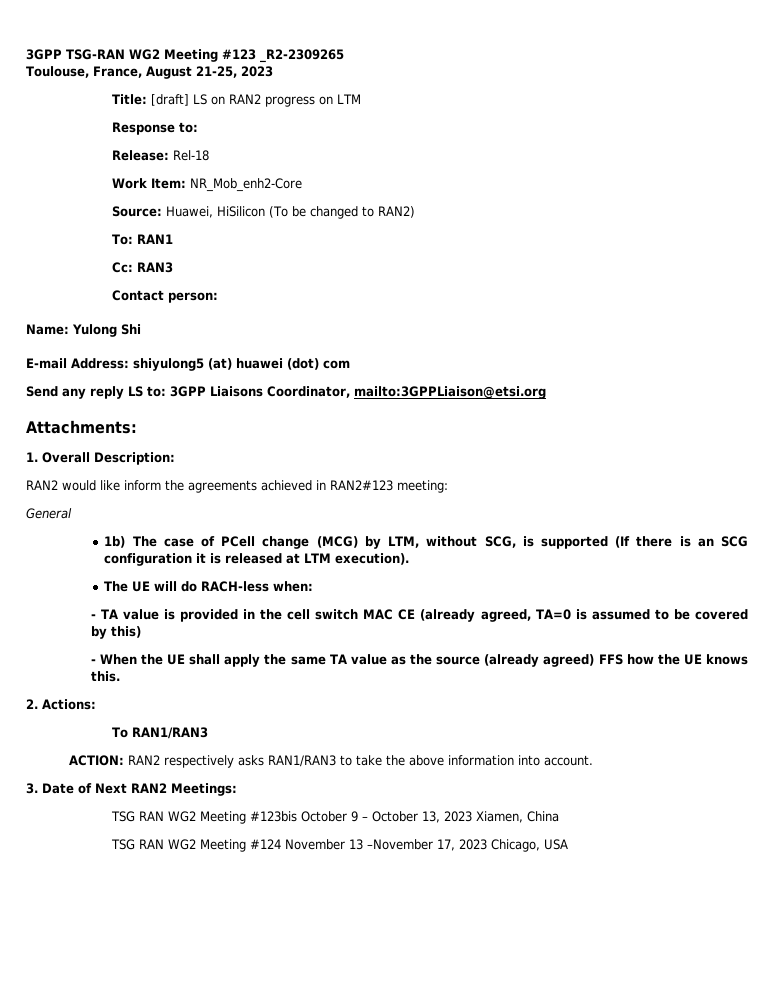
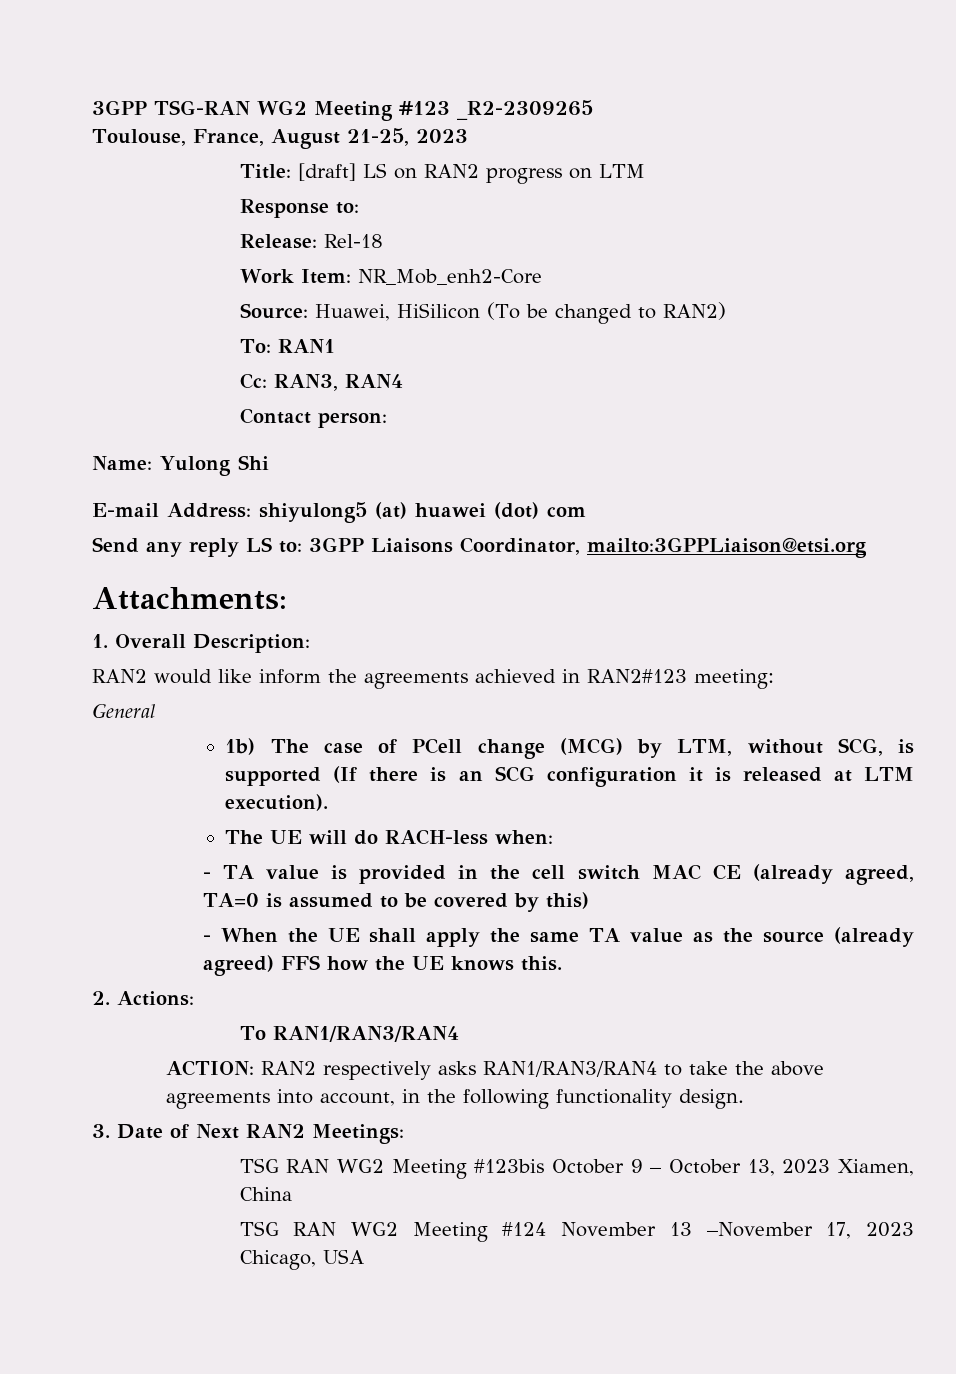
- Cc: RAN3
+ Cc: RAN3, RAN4
- To RAN1/RAN3
+ To RAN1/RAN3/RAN4
- ACTION: RAN2 respectively asks RAN1/RAN3 to take the above information into account.
+ ACTION: RAN2 respectively asks RAN1/RAN3/RAN4 to take the above agreements into account, in the following functionality design.

